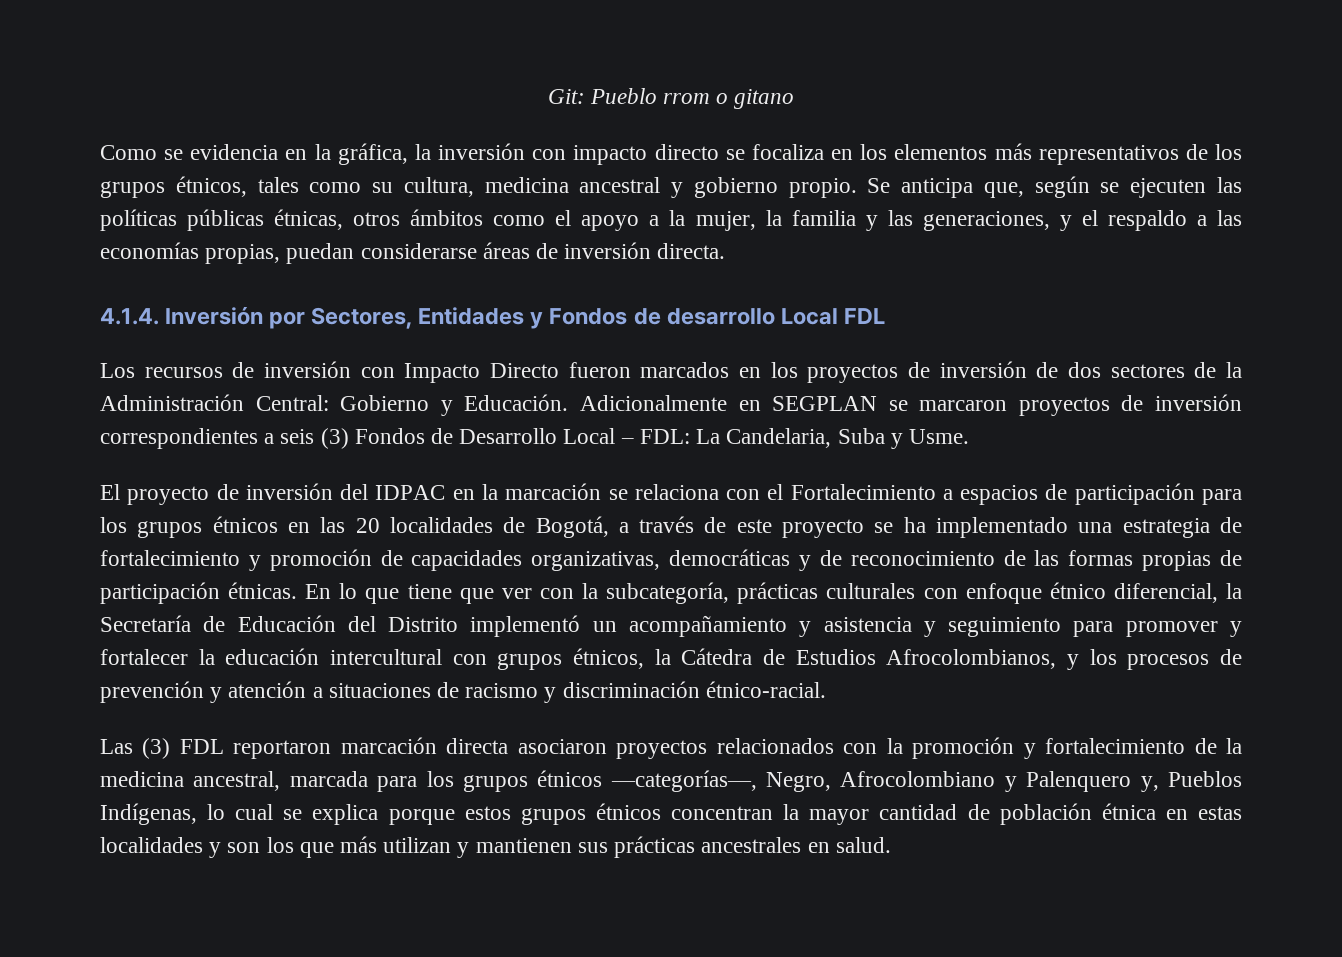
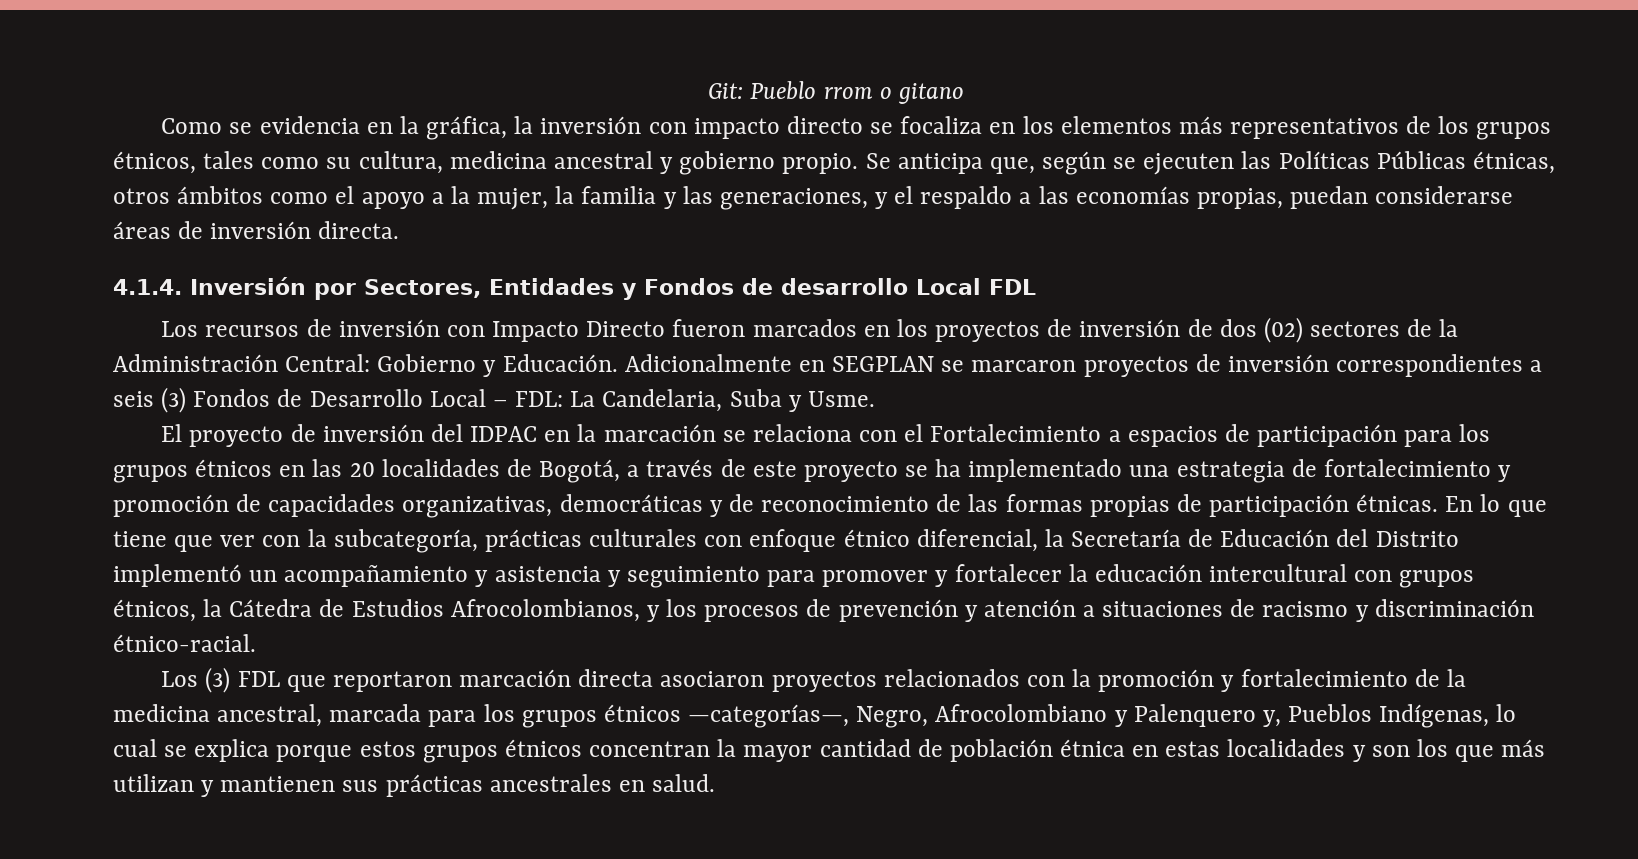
- Se anticipa que, según se ejecuten las políticas públicas étnicas, otros ámbitos como el apoyo a la mujer, la familia y las generaciones, y el respaldo a las economías propias, puedan considerarse áreas de inversión directa.
+ Se anticipa que, según se ejecuten las Políticas Públicas étnicas, otros ámbitos como el apoyo a la mujer, la familia y las generaciones, y el respaldo a las economías propias, puedan considerarse áreas de inversión directa.
- Los recursos de inversión con Impacto Directo fueron marcados en los proyectos de inversión de dos sectores de la Administración Central: Gobierno y Educación.
+ Los recursos de inversión con Impacto Directo fueron marcados en los proyectos de inversión de dos (02) sectores de la Administración Central: Gobierno y Educación.
- Las (3) FDL reportaron marcación directa asociaron proyectos relacionados con la promoción y fortalecimiento de la medicina ancestral, marcada para los grupos étnicos —categorías—, Negro, Afrocolombiano y Palenquero y, Pueblos Indígenas, lo cual se explica porque estos grupos étnicos concentran la mayor cantidad de población étnica en estas localidades y son los que más utilizan y mantienen sus prácticas ancestrales en salud.
+ Los (3) FDL que reportaron marcación directa asociaron proyectos relacionados con la promoción y fortalecimiento de la medicina ancestral, marcada para los grupos étnicos —categorías—, Negro, Afrocolombiano y Palenquero y, Pueblos Indígenas, lo cual se explica porque estos grupos étnicos concentran la mayor cantidad de población étnica en estas localidades y son los que más utilizan y mantienen sus prácticas ancestrales en salud.

